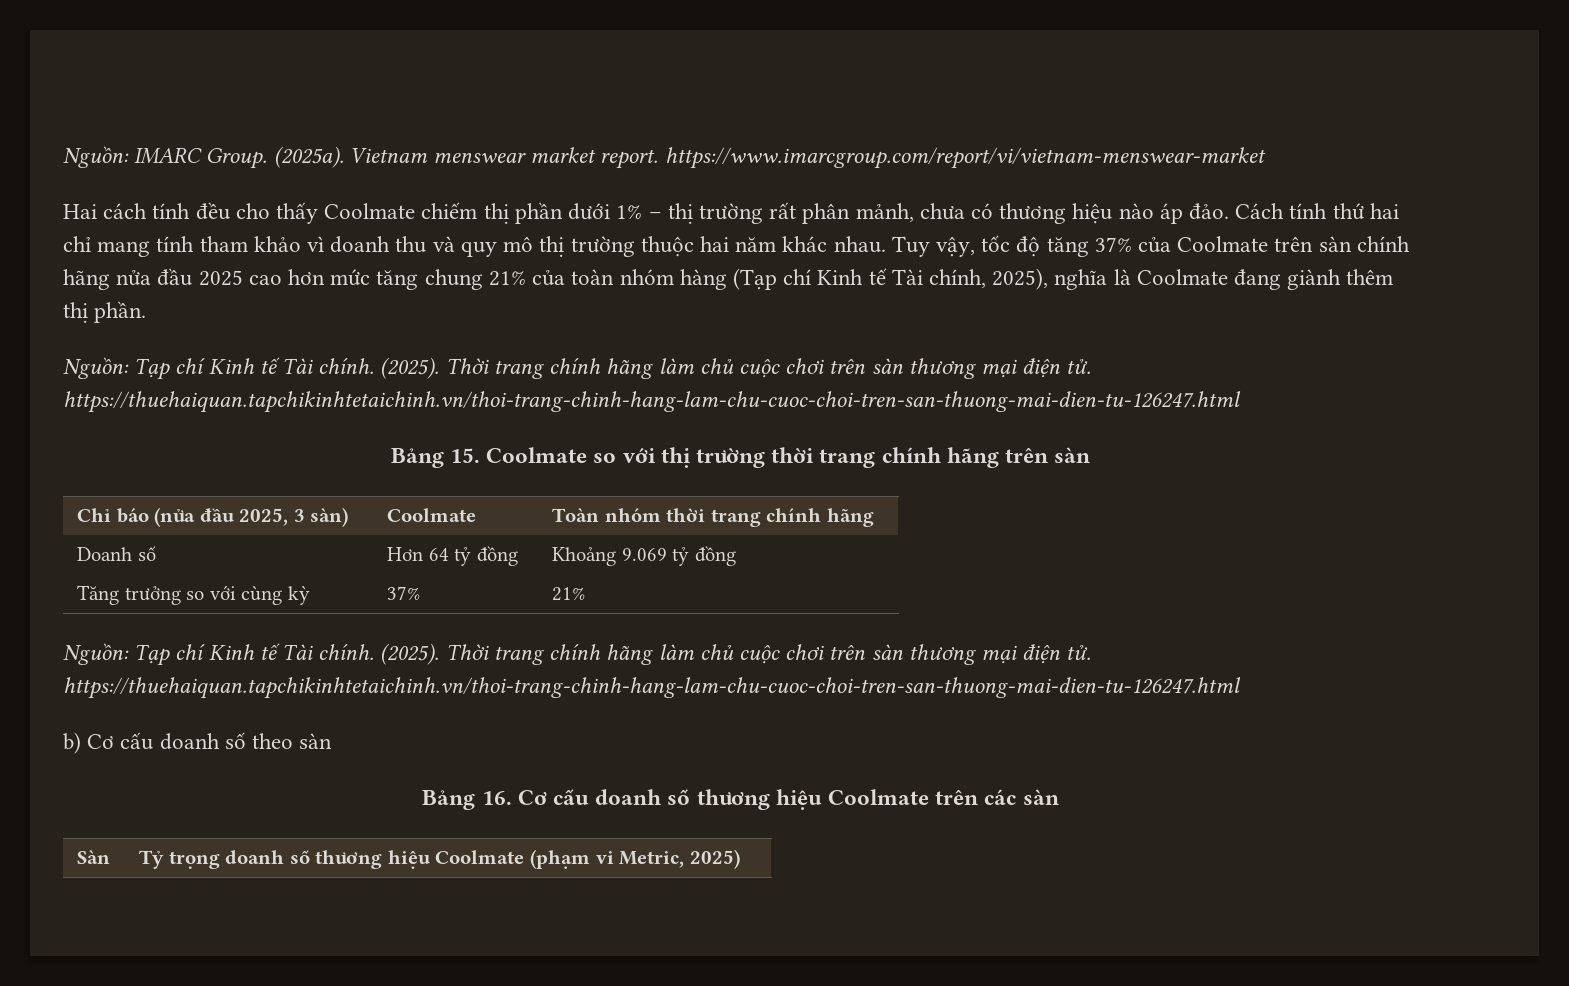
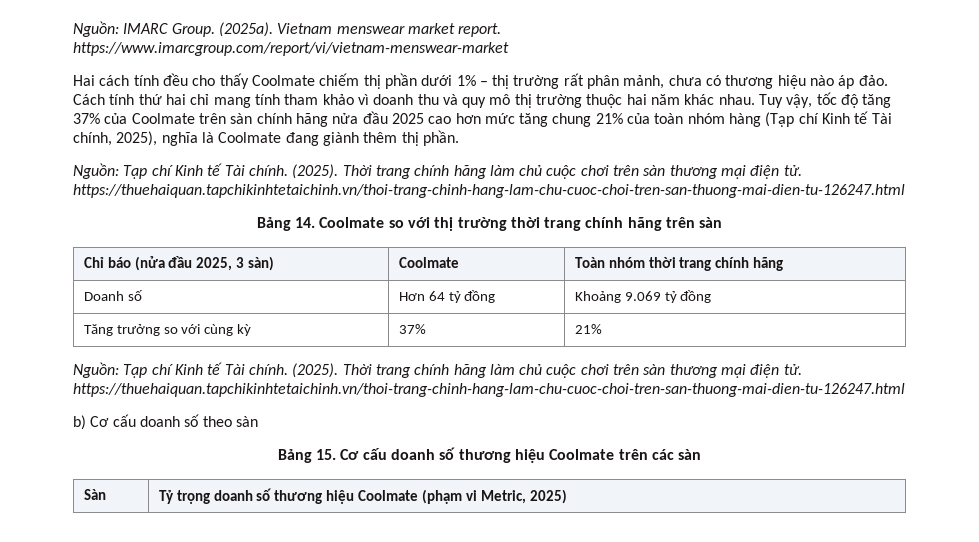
- Bảng 15. Coolmate so với thị trường thời trang chính hãng trên sàn
+ Bảng 14. Coolmate so với thị trường thời trang chính hãng trên sàn
- Bảng 16. Cơ cấu doanh số thương hiệu Coolmate trên các sàn
+ Bảng 15. Cơ cấu doanh số thương hiệu Coolmate trên các sàn

